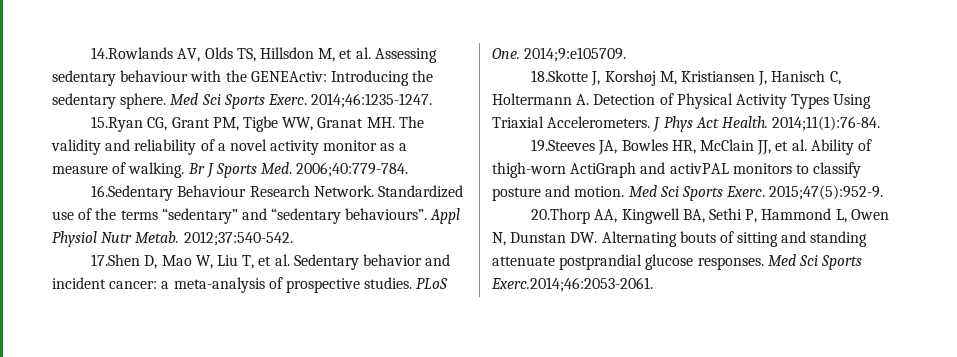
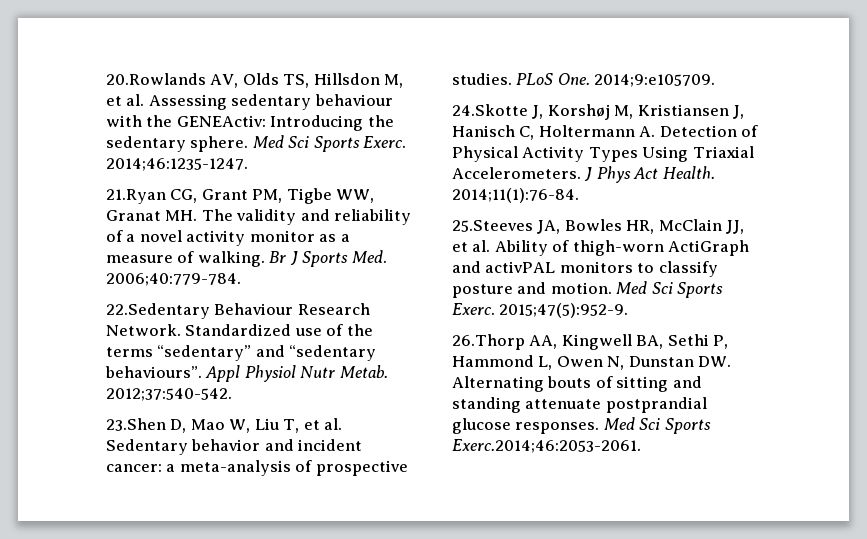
- 14.Rowlands AV, Olds TS, Hillsdon M, et al. Assessing sedentary behaviour with the GENEActiv: Introducing the sedentary sphere.
+ 20.Rowlands AV, Olds TS, Hillsdon M, et al. Assessing sedentary behaviour with the GENEActiv: Introducing the sedentary sphere.
- 15.Ryan CG, Grant PM, Tigbe WW, Granat MH. The validity and reliability of a novel activity monitor as a measure of walking.
+ 21.Ryan CG, Grant PM, Tigbe WW, Granat MH. The validity and reliability of a novel activity monitor as a measure of walking.
- 16.Sedentary Behaviour Research Network.
+ 22.Sedentary Behaviour Research Network.
- 17.Shen D, Mao W, Liu T, et al. Sedentary behavior and incident cancer: a meta-analysis of prospective studies.
+ 23.Shen D, Mao W, Liu T, et al. Sedentary behavior and incident cancer: a meta-analysis of prospective studies.
- 18.Skotte J, Korshøj M, Kristiansen J, Hanisch C, Holtermann A. Detection of Physical Activity Types Using Triaxial Accelerometers.
+ 24.Skotte J, Korshøj M, Kristiansen J, Hanisch C, Holtermann A. Detection of Physical Activity Types Using Triaxial Accelerometers.
- 19.Steeves JA, Bowles HR, McClain JJ, et al. Ability of thigh-worn ActiGraph and activPAL monitors to classify posture and motion.
+ 25.Steeves JA, Bowles HR, McClain JJ, et al. Ability of thigh-worn ActiGraph and activPAL monitors to classify posture and motion.
- 20.Thorp AA, Kingwell BA, Sethi P, Hammond L, Owen N, Dunstan DW. Alternating bouts of sitting and standing attenuate postprandial glucose responses.
+ 26.Thorp AA, Kingwell BA, Sethi P, Hammond L, Owen N, Dunstan DW. Alternating bouts of sitting and standing attenuate postprandial glucose responses.

